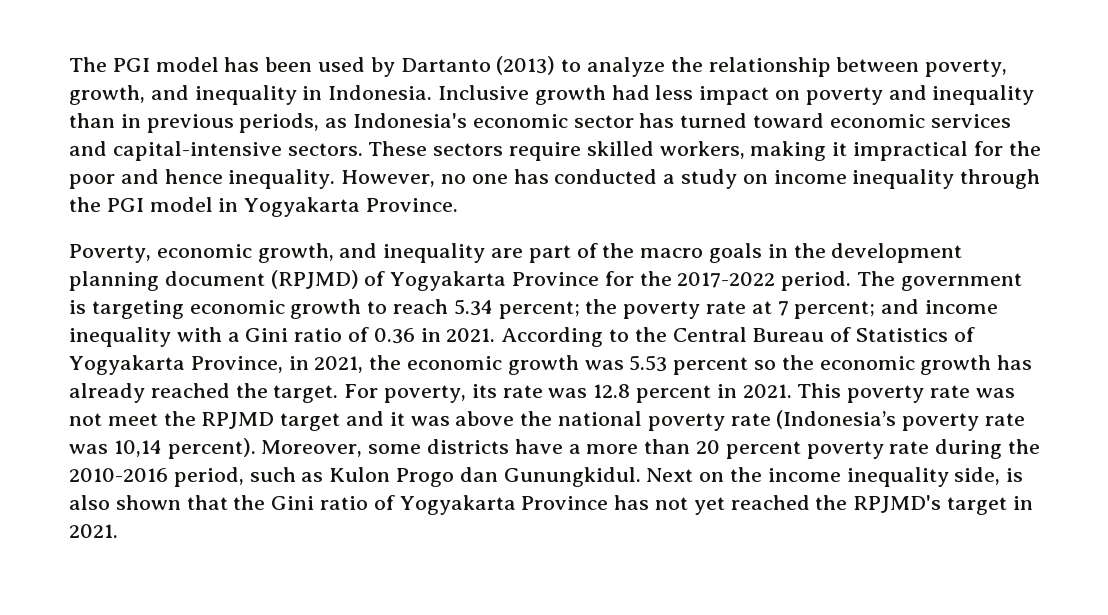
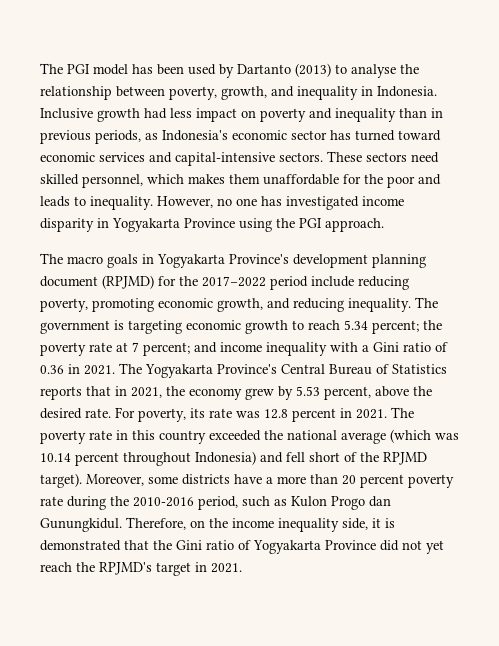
- The PGI model has been used by Dartanto (2013) to analyze the relationship between poverty, growth, and inequality in Indonesia.
+ The PGI model has been used by Dartanto (2013) to analyse the relationship between poverty, growth, and inequality in Indonesia.
- These sectors require skilled workers, making it impractical for the poor and hence inequality.
+ These sectors need skilled personnel, which makes them unaffordable for the poor and leads to inequality.
- However, no one has conducted a study on income inequality through the PGI model in Yogyakarta Province.
- Poverty, economic growth, and inequality are part of the macro goals in the development planning document (RPJMD) of Yogyakarta Province for the 2017-2022 period.
+ However, no one has investigated income disparity in Yogyakarta Province using the PGI approach.
+ The macro goals in Yogyakarta Province's development planning document (RPJMD) for the 2017–2022 period include reducing poverty, promoting economic growth, and reducing inequality.
- According to the Central Bureau of Statistics of Yogyakarta Province, in 2021, the economic growth was 5.53 percent so the economic growth has already reached the target.
+ The Yogyakarta Province's Central Bureau of Statistics reports that in 2021, the economy grew by 5.53 percent, above the desired rate.
- This poverty rate was not meet the RPJMD target and it was above the national poverty rate (Indonesia’s poverty rate was 10,14 percent).
+ The poverty rate in this country exceeded the national average (which was 10.14 percent throughout Indonesia) and fell short of the RPJMD target).
- Next on the income inequality side, is also shown that the Gini ratio of Yogyakarta Province has not yet reached the RPJMD's target in 2021.
+ Therefore, on the income inequality side, it is demonstrated that the Gini ratio of Yogyakarta Province did not yet reach the RPJMD's target in 2021.

